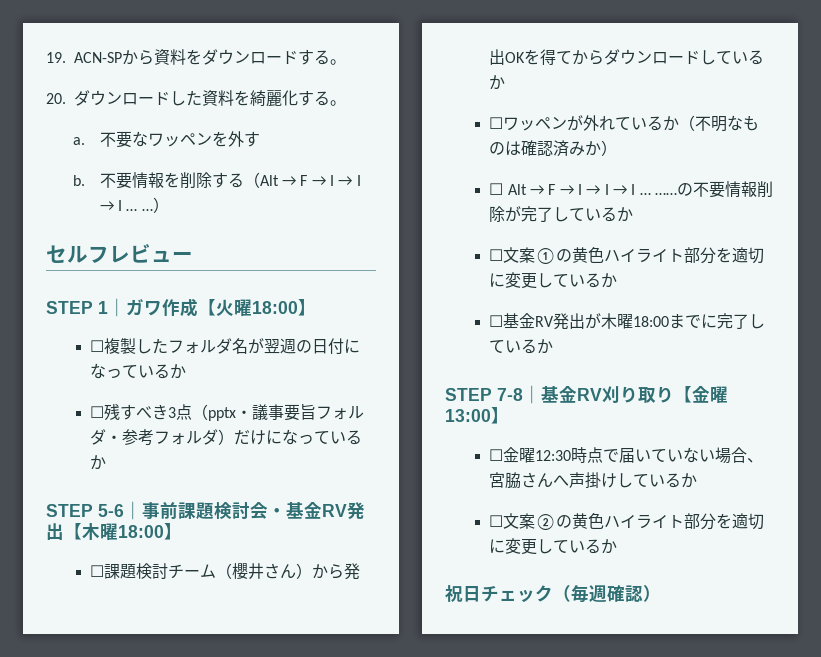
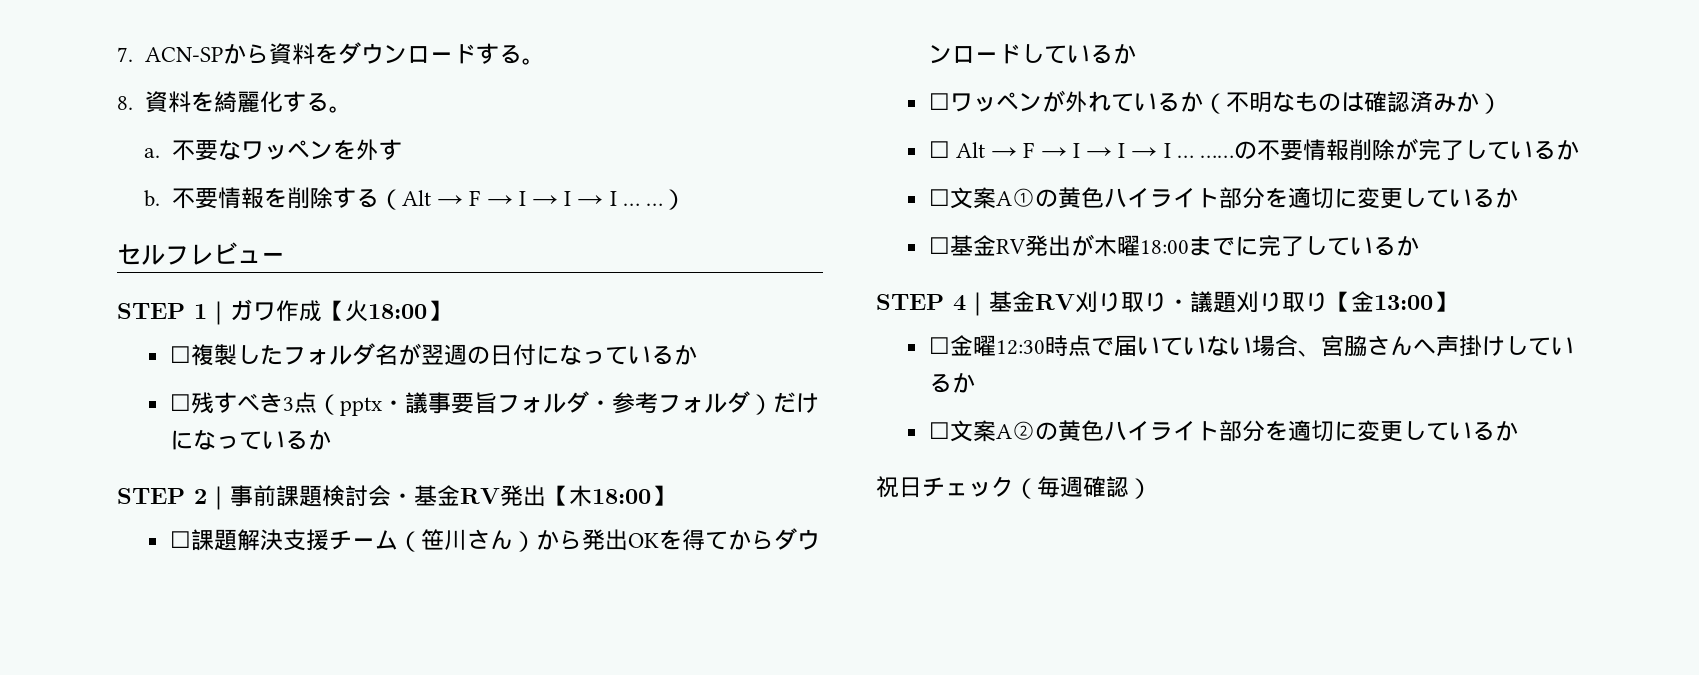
- 19. ACN-SPから資料をダウンロードする。
+ 7. ACN-SPから資料をダウンロードする。
- 20.ダウンロードした資料を綺麗化する。
+ 8.資料を綺麗化する。
- STEP 1｜ガワ作成【火曜18:00】
+ STEP 1｜ガワ作成【火18:00】
- STEP 5-6｜事前課題検討会・基金RV発出【木曜18:00】
+ STEP 2｜事前課題検討会・基金RV発出【木18:00】
- ☐課題検討チーム（櫻井さん）から発出OKを得てからダウンロードしているか
+ ☐課題解決支援チーム（笹川さん）から発出OKを得てからダウンロードしているか
- ☐文案①の黄色ハイライト部分を適切に変更しているか
+ ☐文案A①の黄色ハイライト部分を適切に変更しているか
- STEP 7-8｜基金RV刈り取り【金曜13:00】
+ STEP 4｜基金RV刈り取り・議題刈り取り【金13:00】
- ☐文案②の黄色ハイライト部分を適切に変更しているか
+ ☐文案A②の黄色ハイライト部分を適切に変更しているか

